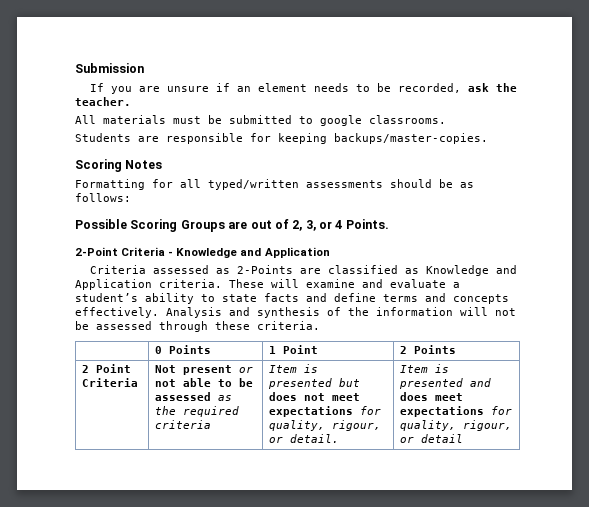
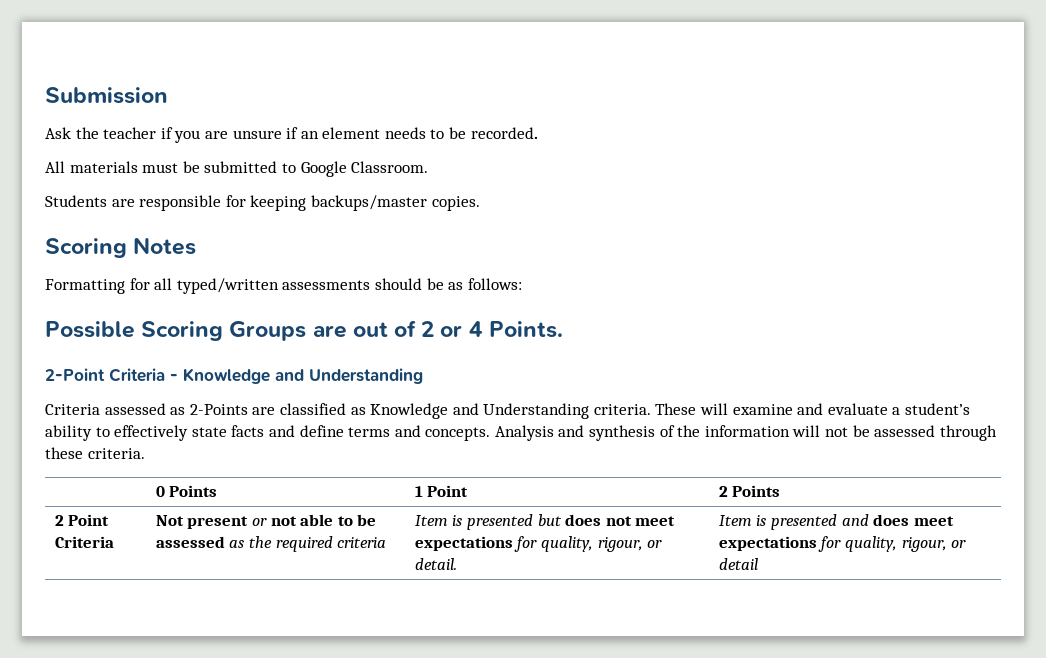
- If you are unsure if an element needs to be recorded, ask the teacher.
+ Ask the teacher if you are unsure if an element needs to be recorded.
- All materials must be submitted to google classrooms.
+ All materials must be submitted to Google Classroom.
- Students are responsible for keeping backups/master-copies.
+ Students are responsible for keeping backups/master copies.
- Possible Scoring Groups are out of 2, 3, or 4 Points.
+ Possible Scoring Groups are out of 2 or 4 Points.
- 2-Point Criteria - Knowledge and Application
+ 2-Point Criteria - Knowledge and Understanding
- Criteria assessed as 2-Points are classified as Knowledge and Application criteria.
+ Criteria assessed as 2-Points are classified as Knowledge and Understanding criteria.
- These will examine and evaluate a student’s ability to state facts and define terms and concepts effectively.
+ These will examine and evaluate a student’s ability to effectively state facts and define terms and concepts.

